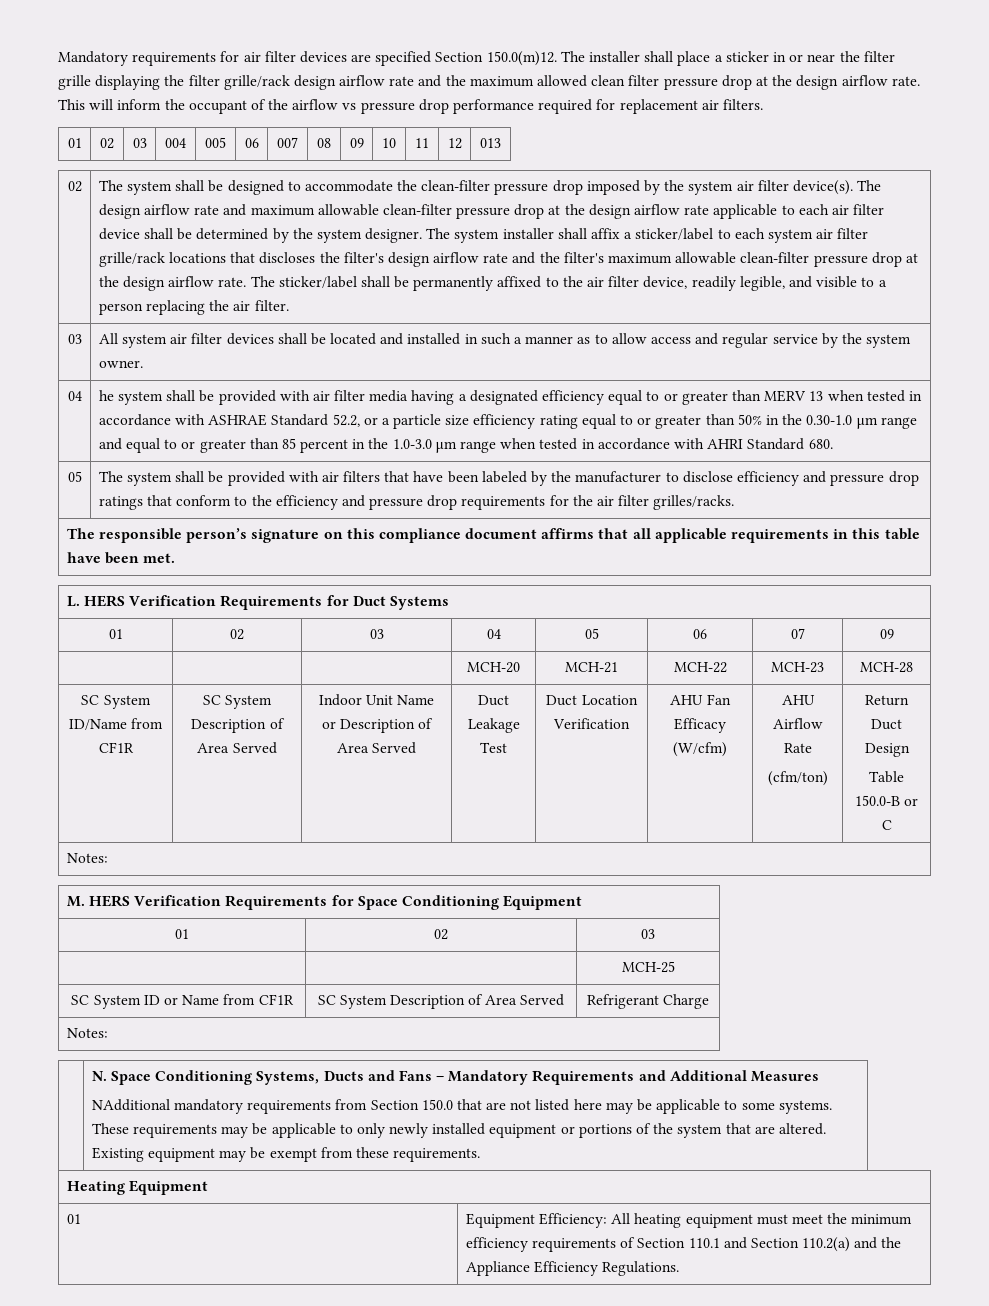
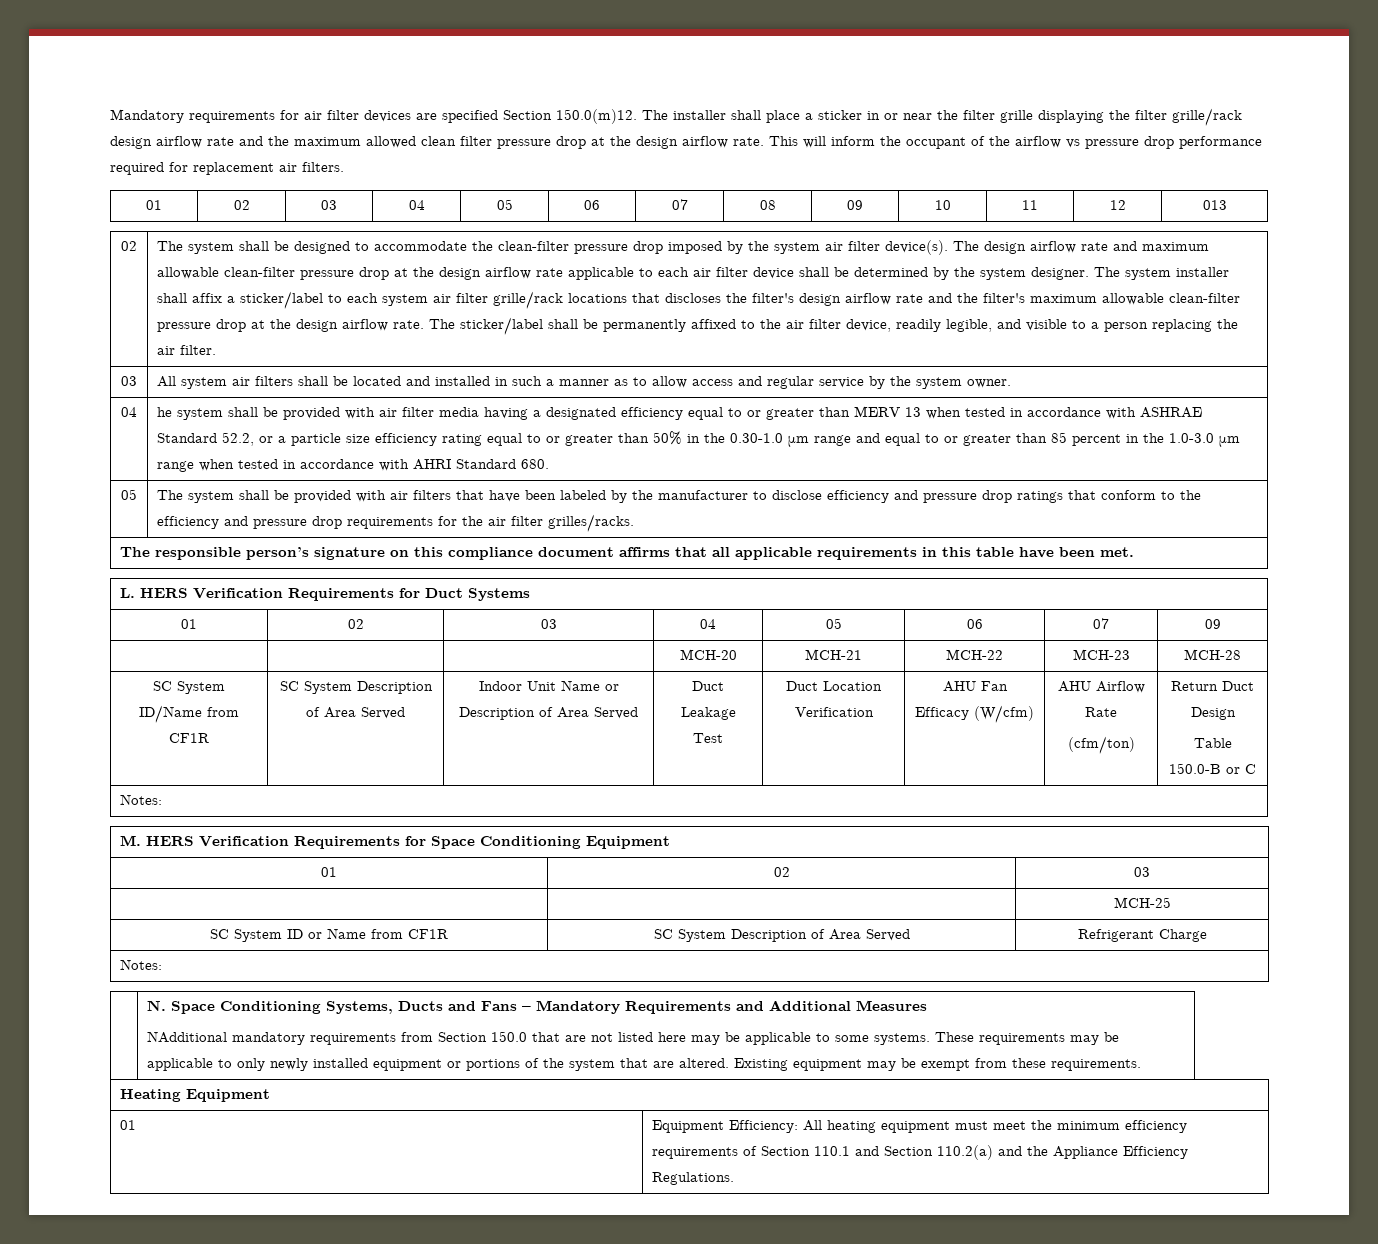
- 01 | 02 | 03 | 004 | 005 | 06 | 007 | 08 | 09 | 10 | 11 | 12 | 013
+ 01 | 02 | 03 | 04 | 05 | 06 | 07 | 08 | 09 | 10 | 11 | 12 | 013
- 03 | All system air filter devices shall be located and installed in such a manner as to allow access and regular service by the system owner.
+ 03 | All system air filters shall be located and installed in such a manner as to allow access and regular service by the system owner.

